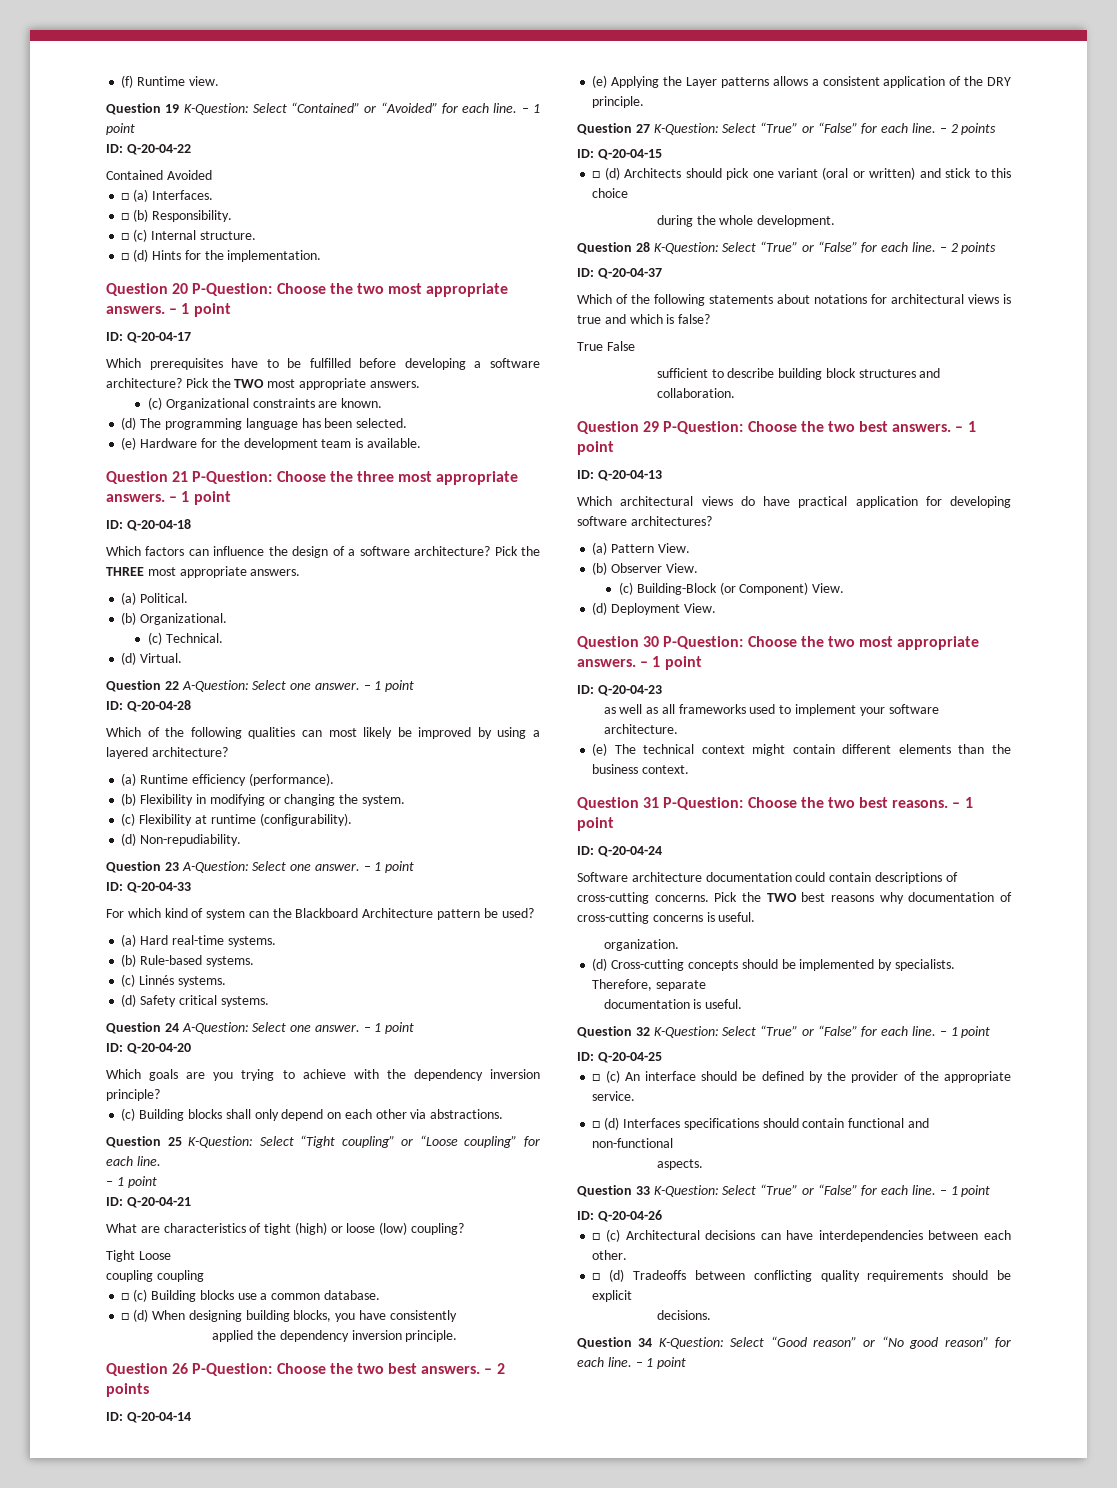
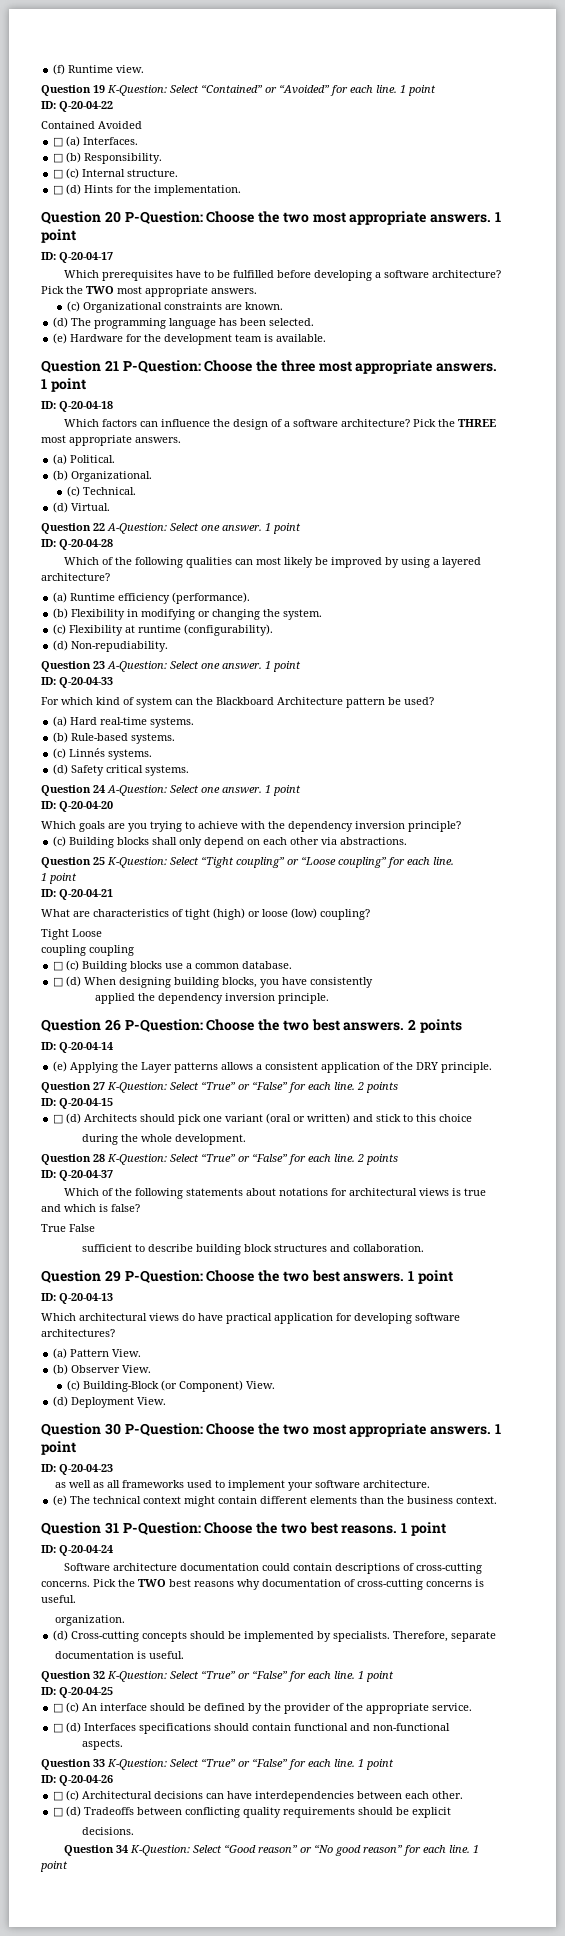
- Question 19 K-Question: Select “Contained” or “Avoided” for each line. – 1 point
+ Question 19 K-Question: Select “Contained” or “Avoided” for each line. 1 point
- Question 20 P-Question: Choose the two most appropriate answers. – 1 point
+ Question 20 P-Question: Choose the two most appropriate answers. 1 point
- Question 21 P-Question: Choose the three most appropriate answers. – 1 point
+ Question 21 P-Question: Choose the three most appropriate answers. 1 point
- Question 22 A-Question: Select one answer. – 1 point
+ Question 22 A-Question: Select one answer. 1 point
- Question 23 A-Question: Select one answer. – 1 point
+ Question 23 A-Question: Select one answer. 1 point
- Question 24 A-Question: Select one answer. – 1 point
+ Question 24 A-Question: Select one answer. 1 point
  Question 25 K-Question: Select “Tight coupling” or “Loose coupling” for each line.
- – 1 point
+ 1 point
- Question 26 P-Question: Choose the two best answers. – 2 points
+ Question 26 P-Question: Choose the two best answers. 2 points
- Question 27 K-Question: Select “True” or “False” for each line. – 2 points
+ Question 27 K-Question: Select “True” or “False” for each line. 2 points
- Question 28 K-Question: Select “True” or “False” for each line. – 2 points
+ Question 28 K-Question: Select “True” or “False” for each line. 2 points
- Question 29 P-Question: Choose the two best answers. – 1 point
+ Question 29 P-Question: Choose the two best answers. 1 point
- Question 30 P-Question: Choose the two most appropriate answers. – 1 point
+ Question 30 P-Question: Choose the two most appropriate answers. 1 point
- Question 31 P-Question: Choose the two best reasons. – 1 point
+ Question 31 P-Question: Choose the two best reasons. 1 point
- Question 32 K-Question: Select “True” or “False” for each line. – 1 point
+ Question 32 K-Question: Select “True” or “False” for each line. 1 point
- Question 33 K-Question: Select “True” or “False” for each line. – 1 point
+ Question 33 K-Question: Select “True” or “False” for each line. 1 point
- Question 34 K-Question: Select “Good reason” or “No good reason” for each line. – 1 point
+ Question 34 K-Question: Select “Good reason” or “No good reason” for each line. 1 point

